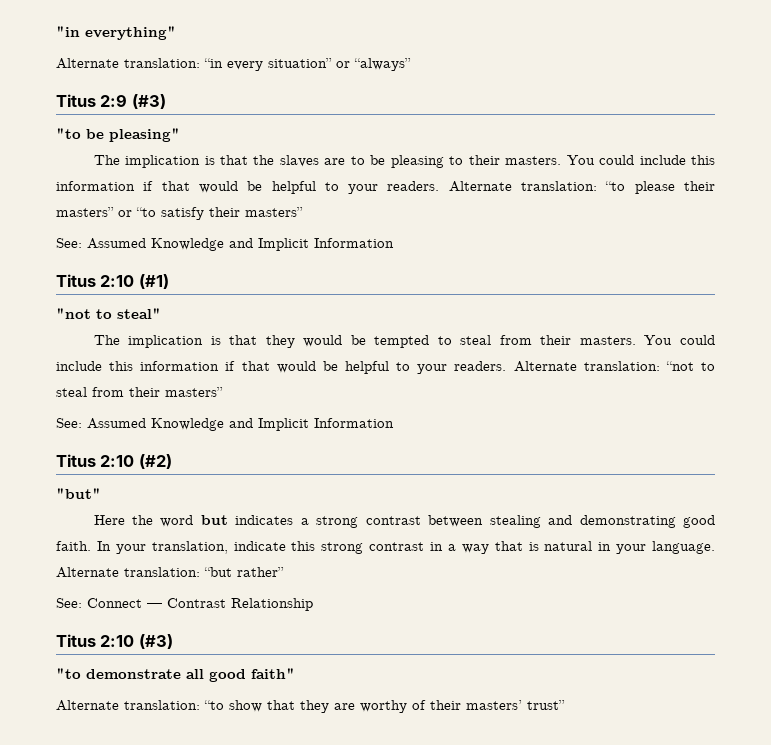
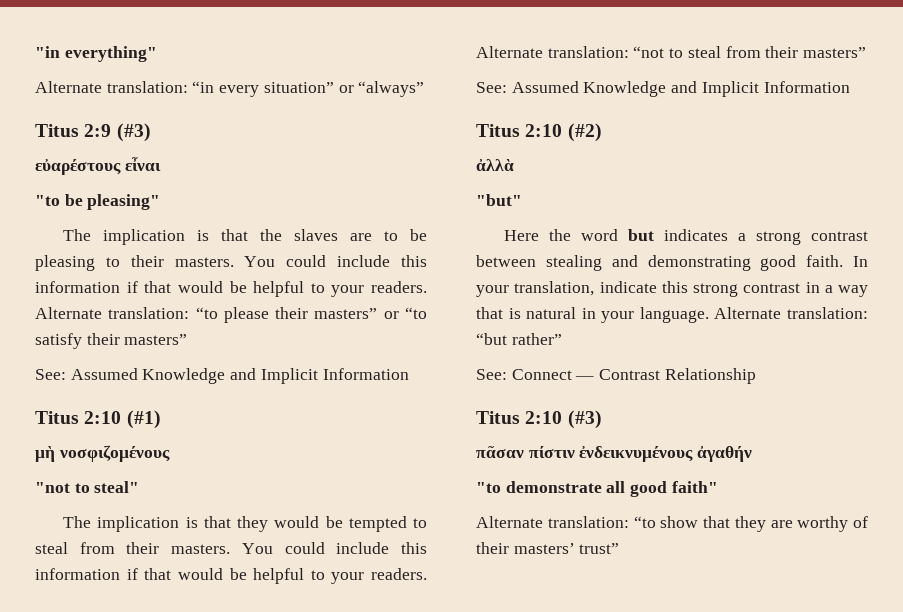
+ εὐαρέστους εἶναι
+ μὴ νοσφιζομένους
+ ἀλλὰ
+ πᾶσαν πίστιν ἐνδεικνυμένους ἀγαθήν

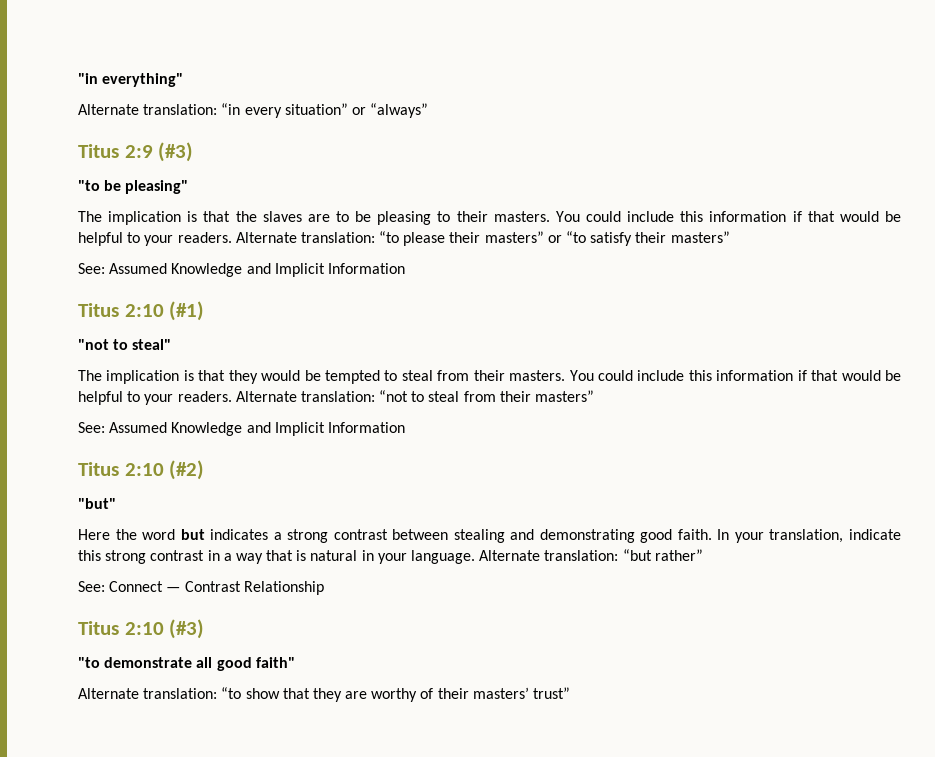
- εὐαρέστους εἶναι
- μὴ νοσφιζομένους
- ἀλλὰ
- πᾶσαν πίστιν ἐνδεικνυμένους ἀγαθήν

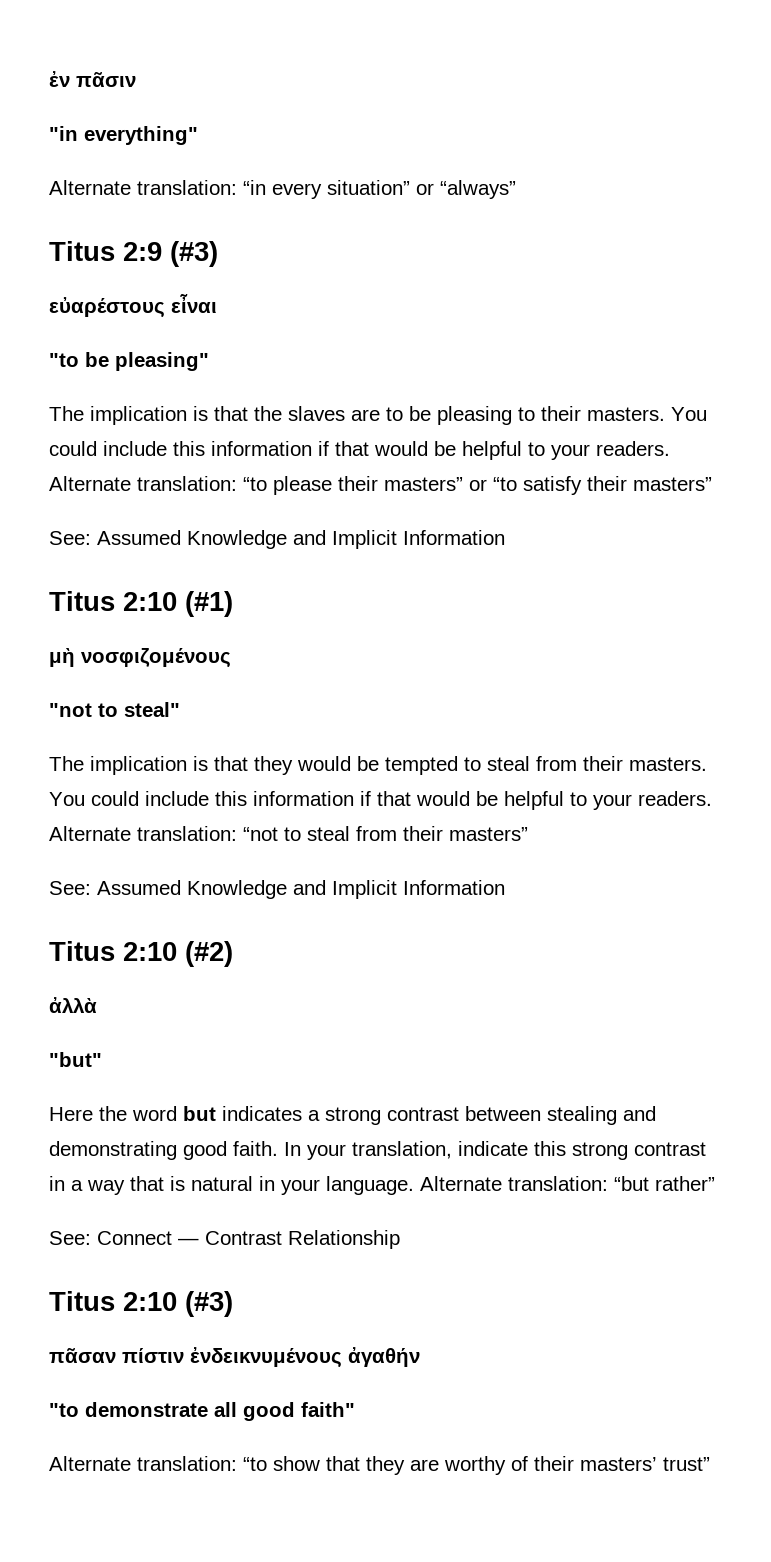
+ ἐν πᾶσιν
+ εὐαρέστους εἶναι
+ μὴ νοσφιζομένους
+ ἀλλὰ
+ πᾶσαν πίστιν ἐνδεικνυμένους ἀγαθήν

